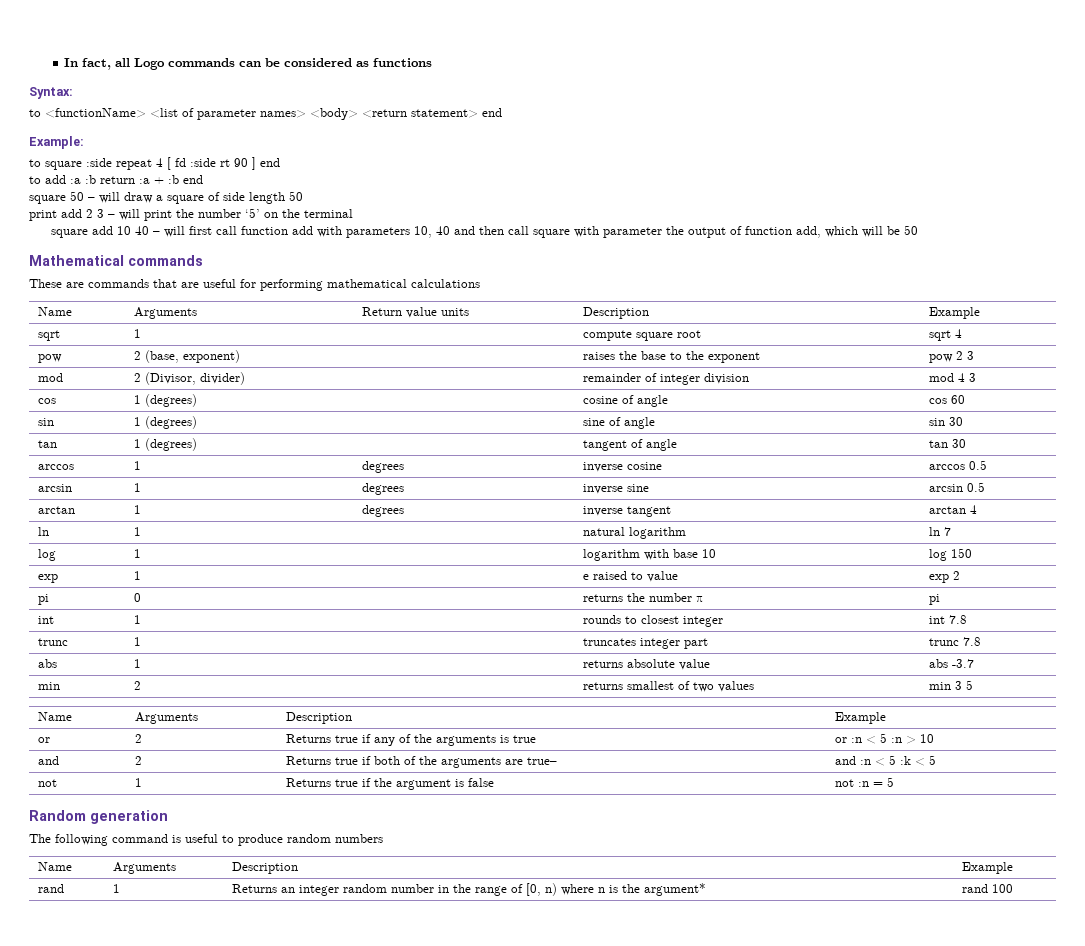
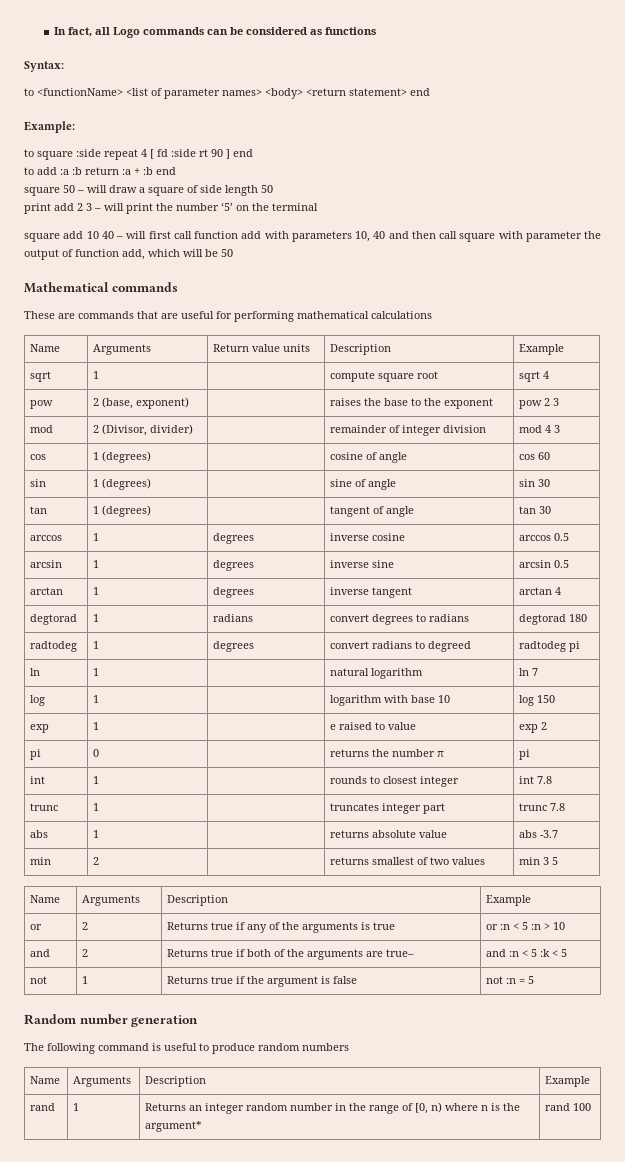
+ degtorad | 1 | radians | convert degrees to radians | degtorad 180
+ radtodeg | 1 | degrees | convert radians to degreed | radtodeg pi
- Random generation
+ Random number generation

